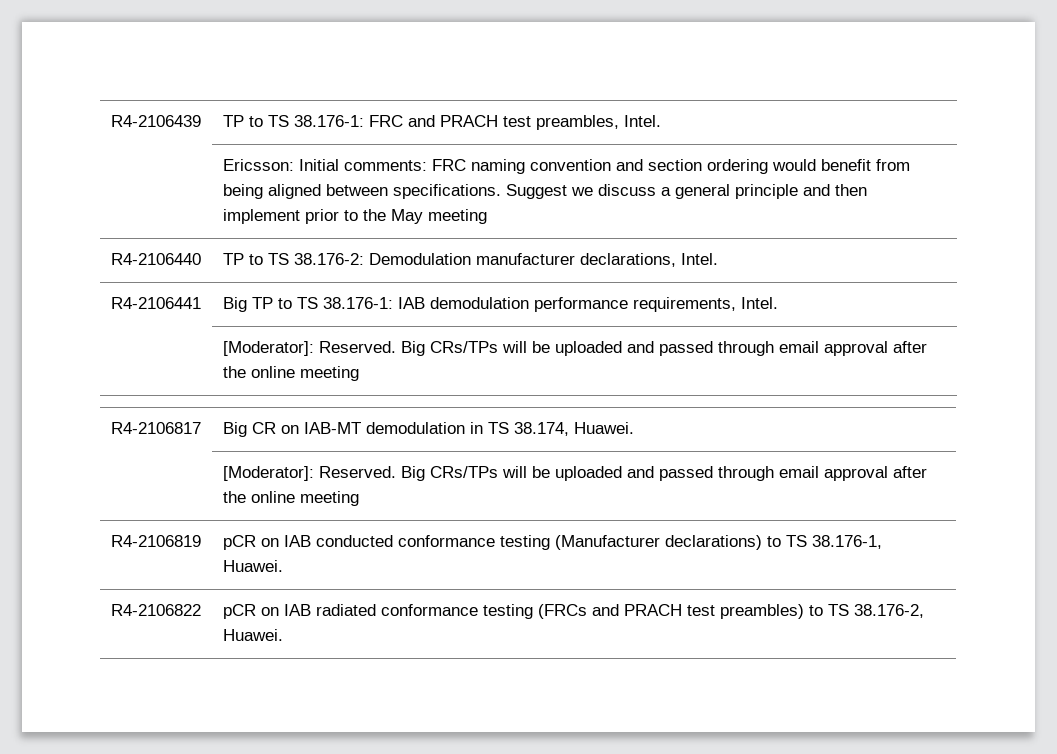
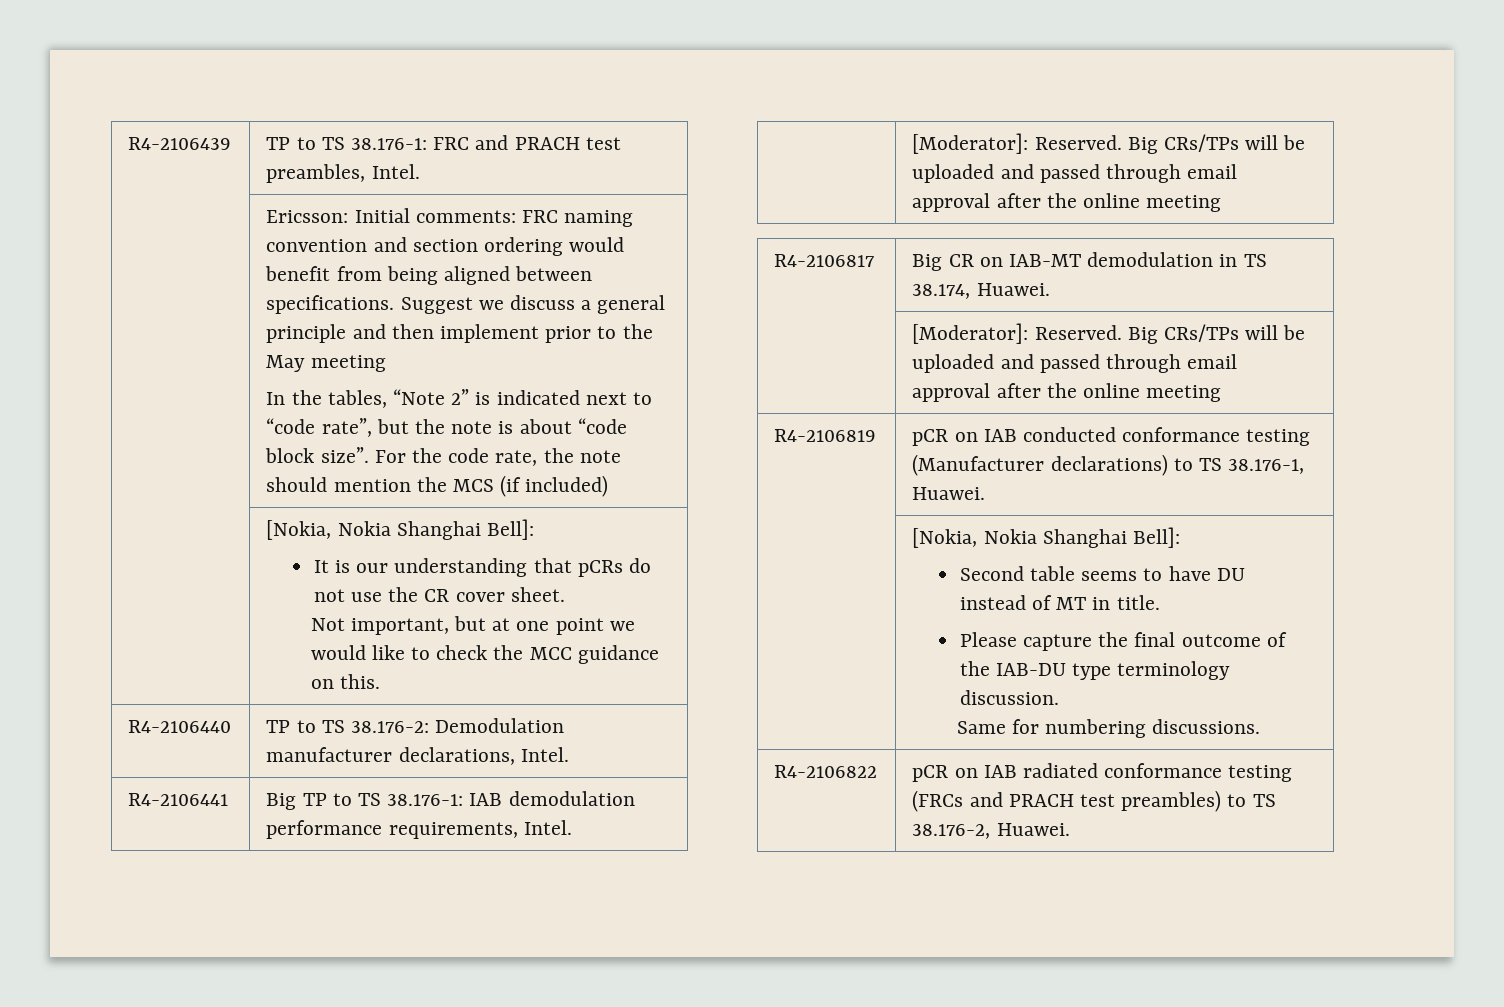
+ In the tables, “Note 2” is indicated next to “code rate”, but the note is about “code block size”. For the code rate, the note should mention the MCS (if included)
+ | [Nokia, Nokia Shanghai Bell]:
+ It is our understanding that pCRs do not use the CR cover sheet.
+ Not important, but at one point we would like to check the MCC guidance on this.
  R4-2106819 | pCR on IAB conducted conformance testing (Manufacturer declarations) to TS 38.176-1, Huawei.
+ | [Nokia, Nokia Shanghai Bell]:
+ Second table seems to have DU instead of MT in title.
+ Please capture the final outcome of the IAB-DU type terminology discussion.
+ Same for numbering discussions.

